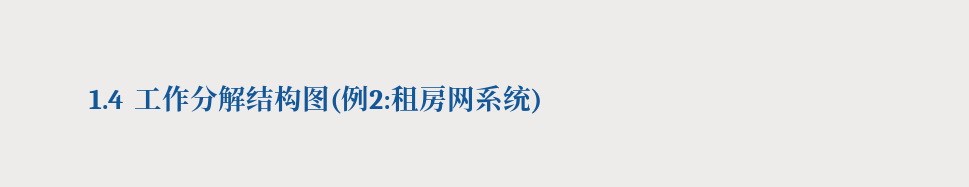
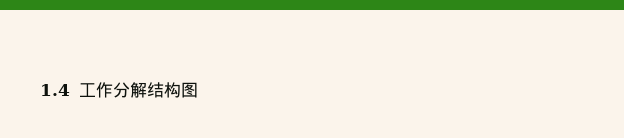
- 1.4工作分解结构图(例2:租房网系统)
+ 1.4工作分解结构图

